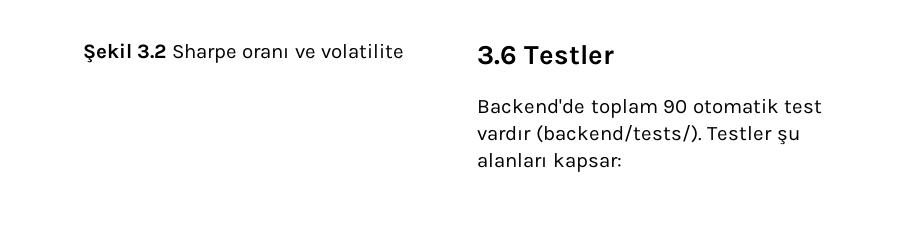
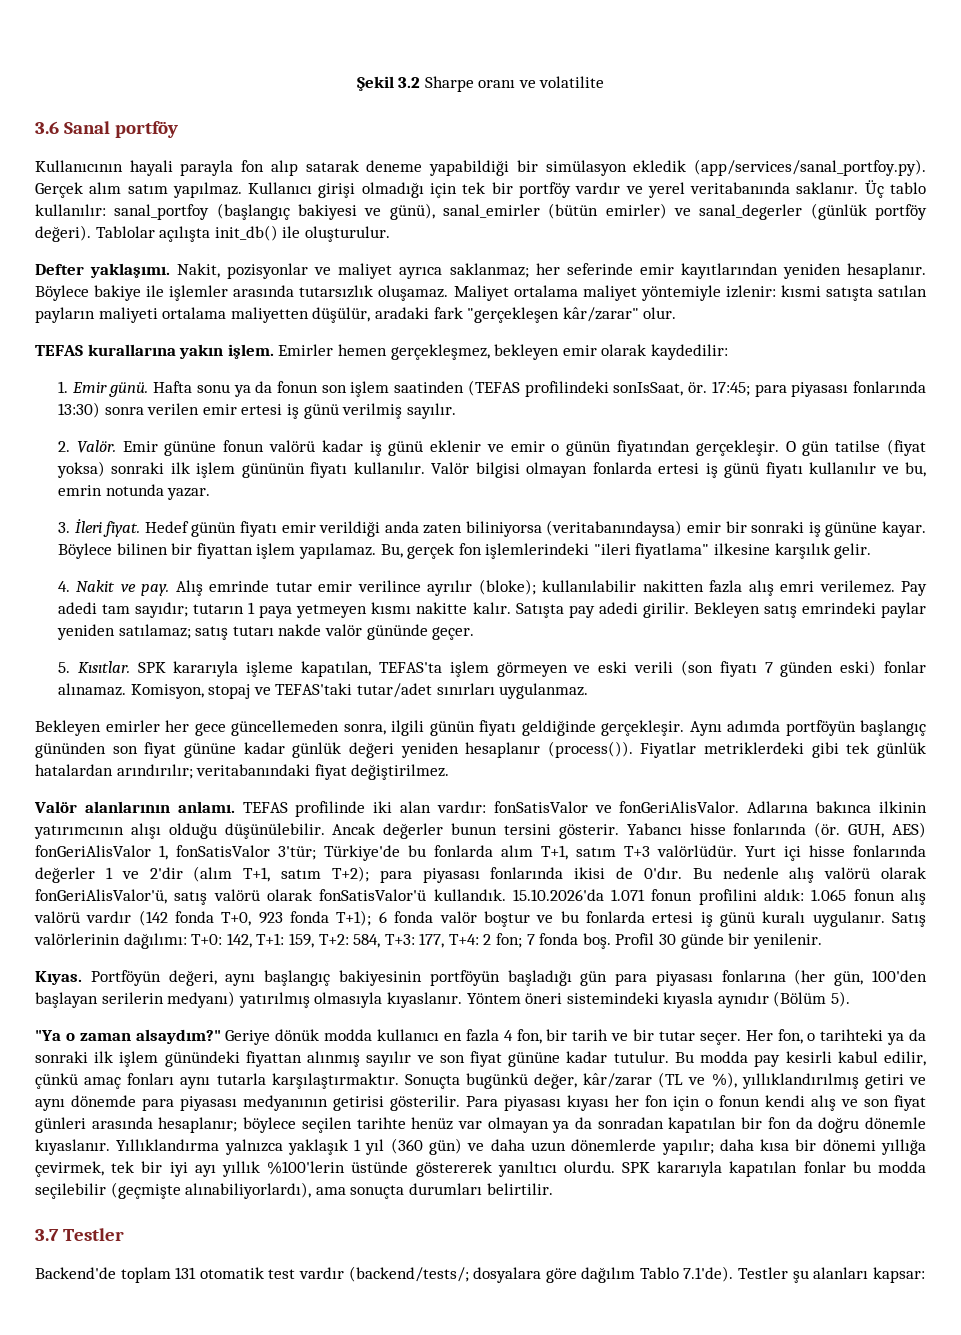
- 3.6 Testler
+ 3.6 Sanal portföy
+ Kullanıcının hayali parayla fon alıp satarak deneme yapabildiği bir simülasyon ekledik (app/services/sanal_portfoy.py). Gerçek alım satım yapılmaz. Kullanıcı girişi olmadığı için tek bir portföy vardır ve yerel veritabanında saklanır. Üç tablo kullanılır: sanal_portfoy (başlangıç bakiyesi ve günü), sanal_emirler (bütün emirler) ve sanal_degerler (günlük portföy değeri). Tablolar açılışta init_db() ile oluşturulur.
+ Defter yaklaşımı. Nakit, pozisyonlar ve maliyet ayrıca saklanmaz; her seferinde emir kayıtlarından yeniden hesaplanır. Böylece bakiye ile işlemler arasında tutarsızlık oluşamaz. Maliyet ortalama maliyet yöntemiyle izlenir: kısmi satışta satılan payların maliyeti ortalama maliyetten düşülür, aradaki fark "gerçekleşen kâr/zarar" olur.
+ TEFAS kurallarına yakın işlem. Emirler hemen gerçekleşmez, bekleyen emir olarak kaydedilir:
+ 1. Emir günü. Hafta sonu ya da fonun son işlem saatinden (TEFAS profilindeki sonIsSaat, ör. 17:45; para piyasası fonlarında 13:30) sonra verilen emir ertesi iş günü verilmiş sayılır.
+ 2. Valör. Emir gününe fonun valörü kadar iş günü eklenir ve emir o günün fiyatından gerçekleşir. O gün tatilse (fiyat yoksa) sonraki ilk işlem gününün fiyatı kullanılır. Valör bilgisi olmayan fonlarda ertesi iş günü fiyatı kullanılır ve bu, emrin notunda yazar.
+ 3. İleri fiyat. Hedef günün fiyatı emir verildiği anda zaten biliniyorsa (veritabanındaysa) emir bir sonraki iş gününe kayar. Böylece bilinen bir fiyattan işlem yapılamaz. Bu, gerçek fon işlemlerindeki "ileri fiyatlama" ilkesine karşılık gelir.
+ 4. Nakit ve pay. Alış emrinde tutar emir verilince ayrılır (bloke); kullanılabilir nakitten fazla alış emri verilemez. Pay adedi tam sayıdır; tutarın 1 paya yetmeyen kısmı nakitte kalır. Satışta pay adedi girilir. Bekleyen satış emrindeki paylar yeniden satılamaz; satış tutarı nakde valör gününde geçer.
+ 5. Kısıtlar. SPK kararıyla işleme kapatılan, TEFAS'ta işlem görmeyen ve eski verili (son fiyatı 7 günden eski) fonlar alınamaz. Komisyon, stopaj ve TEFAS'taki tutar/adet sınırları uygulanmaz.
+ Bekleyen emirler her gece güncellemeden sonra, ilgili günün fiyatı geldiğinde gerçekleşir. Aynı adımda portföyün başlangıç gününden son fiyat gününe kadar günlük değeri yeniden hesaplanır (process()). Fiyatlar metriklerdeki gibi tek günlük hatalardan arındırılır; veritabanındaki fiyat değiştirilmez.
+ Valör alanlarının anlamı. TEFAS profilinde iki alan vardır: fonSatisValor ve fonGeriAlisValor. Adlarına bakınca ilkinin yatırımcının alışı olduğu düşünülebilir. Ancak değerler bunun tersini gösterir. Yabancı hisse fonlarında (ör. GUH, AES) fonGeriAlisValor 1, fonSatisValor 3'tür; Türkiye'de bu fonlarda alım T+1, satım T+3 valörlüdür. Yurt içi hisse fonlarında değerler 1 ve 2'dir (alım T+1, satım T+2); para piyasası fonlarında ikisi de 0'dır. Bu nedenle alış valörü olarak fonGeriAlisValor'ü, satış valörü olarak fonSatisValor'ü kullandık. 15.10.2026'da 1.071 fonun profilini aldık: 1.065 fonun alış valörü vardır (142 fonda T+0, 923 fonda T+1); 6 fonda valör boştur ve bu fonlarda ertesi iş günü kuralı uygulanır. Satış valörlerinin dağılımı: T+0: 142, T+1: 159, T+2: 584, T+3: 177, T+4: 2 fon; 7 fonda boş. Profil 30 günde bir yenilenir.
+ Kıyas. Portföyün değeri, aynı başlangıç bakiyesinin portföyün başladığı gün para piyasası fonlarına (her gün, 100'den başlayan serilerin medyanı) yatırılmış olmasıyla kıyaslanır. Yöntem öneri sistemindeki kıyasla aynıdır (Bölüm 5).
+ "Ya o zaman alsaydım?" Geriye dönük modda kullanıcı en fazla 4 fon, bir tarih ve bir tutar seçer. Her fon, o tarihteki ya da sonraki ilk işlem günündeki fiyattan alınmış sayılır ve son fiyat gününe kadar tutulur. Bu modda pay kesirli kabul edilir, çünkü amaç fonları aynı tutarla karşılaştırmaktır. Sonuçta bugünkü değer, kâr/zarar (TL ve %), yıllıklandırılmış getiri ve aynı dönemde para piyasası medyanının getirisi gösterilir. Para piyasası kıyası her fon için o fonun kendi alış ve son fiyat günleri arasında hesaplanır; böylece seçilen tarihte henüz var olmayan ya da sonradan kapatılan bir fon da doğru dönemle kıyaslanır. Yıllıklandırma yalnızca yaklaşık 1 yıl (360 gün) ve daha uzun dönemlerde yapılır; daha kısa bir dönemi yıllığa çevirmek, tek bir iyi ayı yıllık %100'lerin üstünde göstererek yanıltıcı olurdu. SPK kararıyla kapatılan fonlar bu modda seçilebilir (geçmişte alınabiliyorlardı), ama sonuçta durumları belirtilir.
+ 3.7 Testler
- Backend'de toplam 90 otomatik test vardır (backend/tests/). Testler şu alanları kapsar:
+ Backend'de toplam 131 otomatik test vardır (backend/tests/; dosyalara göre dağılım Tablo 7.1'de). Testler şu alanları kapsar:

